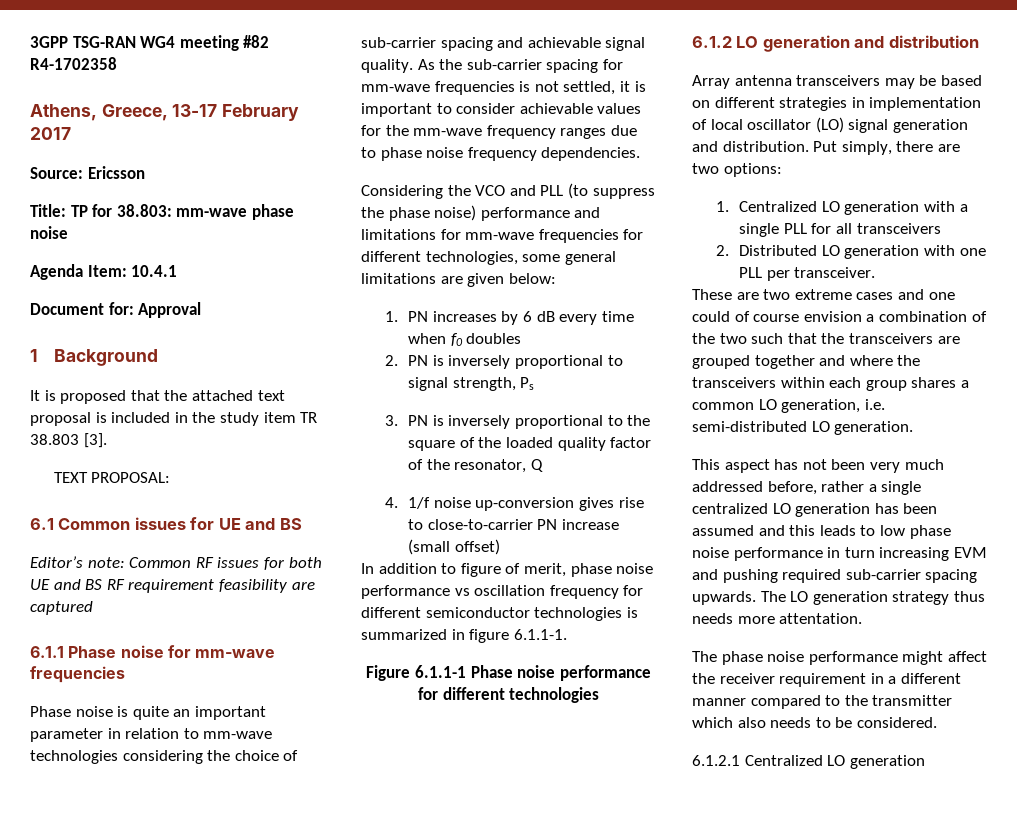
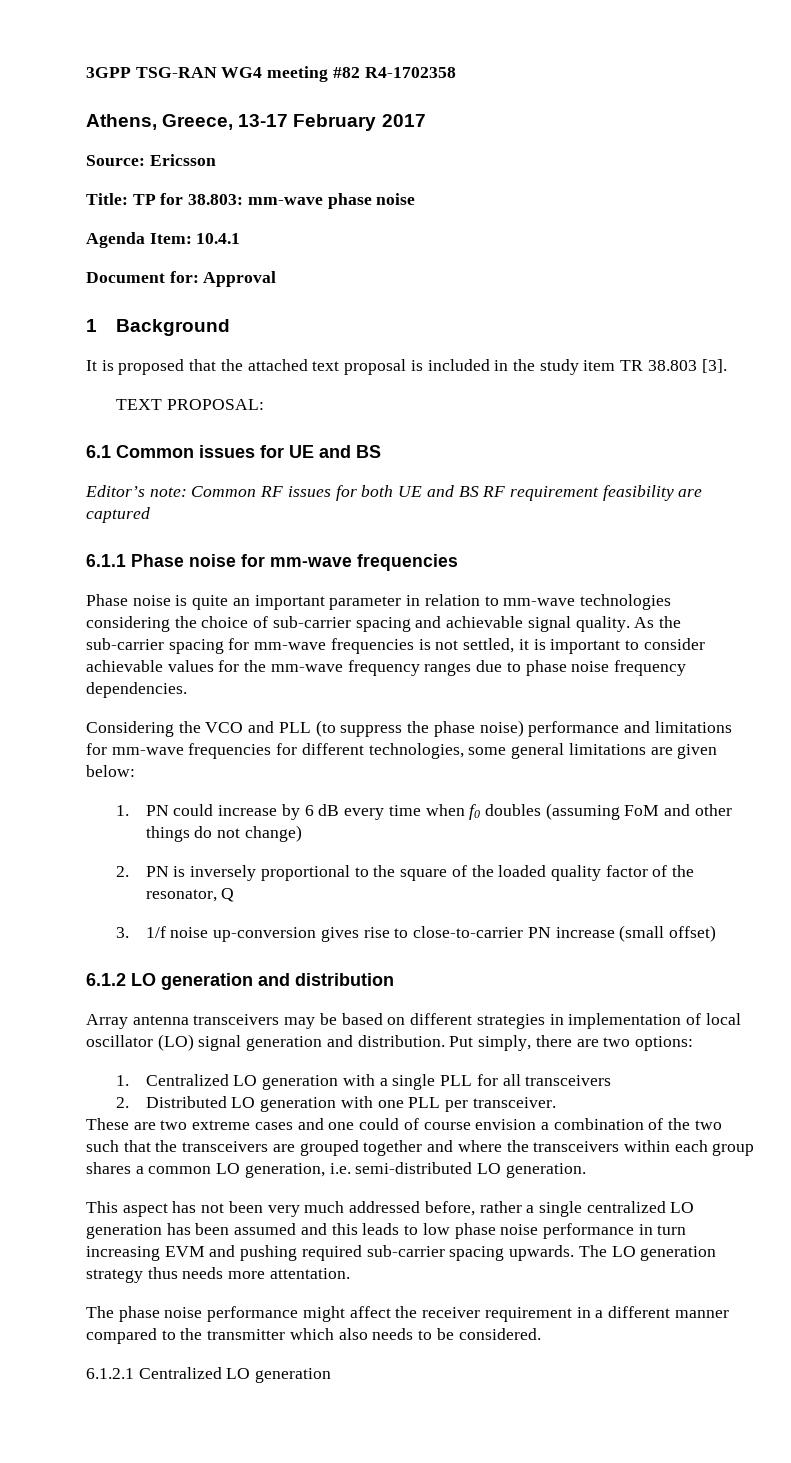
- 1. PN increases by 6 dB every time when f0 doubles
- 2. PN is inversely proportional to signal strength, Ps
- 3. PN is inversely proportional to the square of the loaded quality factor of the resonator, Q
+ 1. PN could increase by 6 dB every time when f0 doubles (assuming FoM and other things do not change)
+ 2. PN is inversely proportional to the square of the loaded quality factor of the resonator, Q
- 4. 1/f noise up-conversion gives rise to close-to-carrier PN increase (small offset)
+ 3. 1/f noise up-conversion gives rise to close-to-carrier PN increase (small offset)
- In addition to figure of merit, phase noise performance vs oscillation frequency for different semiconductor technologies is summarized in figure 6.1.1-1.
- Figure 6.1.1-1 Phase noise performance for different technologies

